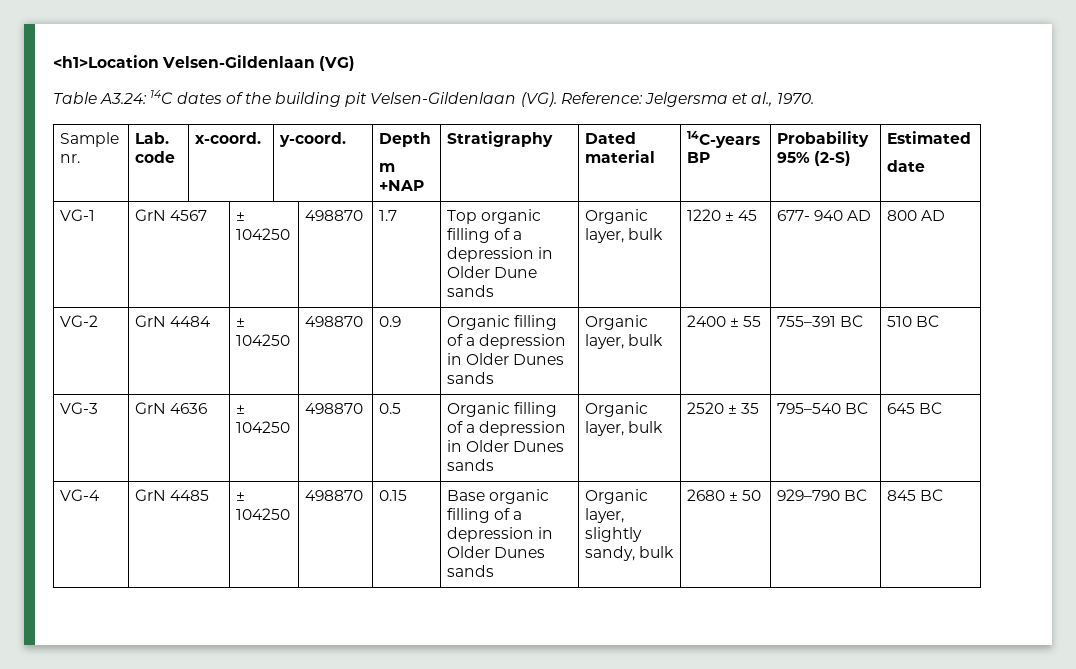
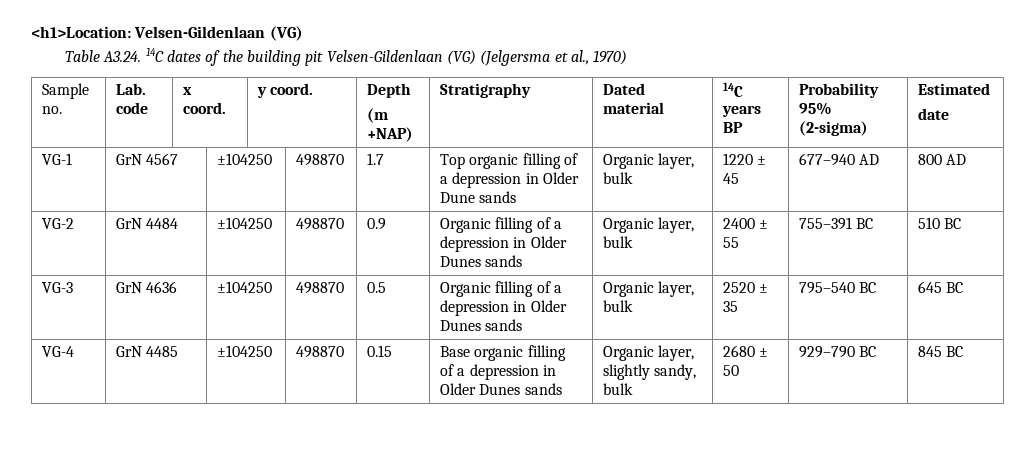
- <h1>Location Velsen-Gildenlaan (VG)
+ <h1>Location: Velsen-Gildenlaan (VG)
- Table A3.24: 14C dates of the building pit Velsen-Gildenlaan (VG). Reference: Jelgersma et al., 1970.
+ Table A3.24. 14C dates of the building pit Velsen-Gildenlaan (VG) (Jelgersma et al., 1970)
- Sample nr. | Lab. code | x-coord. | y-coord. | Depth
- m +NAP | Stratigraphy | Dated material | 14C-years BP | Probability 95% (2-S) | Estimated
+ Sample no. | Lab. code | x coord. | y coord. | Depth
+ (m +NAP) | Stratigraphy | Dated material | 14C years BP | Probability 95% (2-sigma) | Estimated
- VG-1 | GrN 4567 | ± 104250 | 498870 | 1.7 | Top organic filling of a depression in Older Dune sands | Organic layer, bulk | 1220 ± 45 | 677- 940 AD | 800 AD
+ VG-1 | GrN 4567 | ±104250 | 498870 | 1.7 | Top organic filling of a depression in Older Dune sands | Organic layer, bulk | 1220 ± 45 | 677–940 AD | 800 AD
- VG-2 | GrN 4484 | ± 104250 | 498870 | 0.9 | Organic filling of a depression in Older Dunes sands | Organic layer, bulk | 2400 ± 55 | 755–391 BC | 510 BC
+ VG-2 | GrN 4484 | ±104250 | 498870 | 0.9 | Organic filling of a depression in Older Dunes sands | Organic layer, bulk | 2400 ± 55 | 755–391 BC | 510 BC
- VG-3 | GrN 4636 | ± 104250 | 498870 | 0.5 | Organic filling of a depression in Older Dunes sands | Organic layer, bulk | 2520 ± 35 | 795–540 BC | 645 BC
+ VG-3 | GrN 4636 | ±104250 | 498870 | 0.5 | Organic filling of a depression in Older Dunes sands | Organic layer, bulk | 2520 ± 35 | 795–540 BC | 645 BC
- VG-4 | GrN 4485 | ± 104250 | 498870 | 0.15 | Base organic filling of a depression in Older Dunes sands | Organic layer, slightly sandy, bulk | 2680 ± 50 | 929–790 BC | 845 BC
+ VG-4 | GrN 4485 | ±104250 | 498870 | 0.15 | Base organic filling of a depression in Older Dunes sands | Organic layer, slightly sandy, bulk | 2680 ± 50 | 929–790 BC | 845 BC

